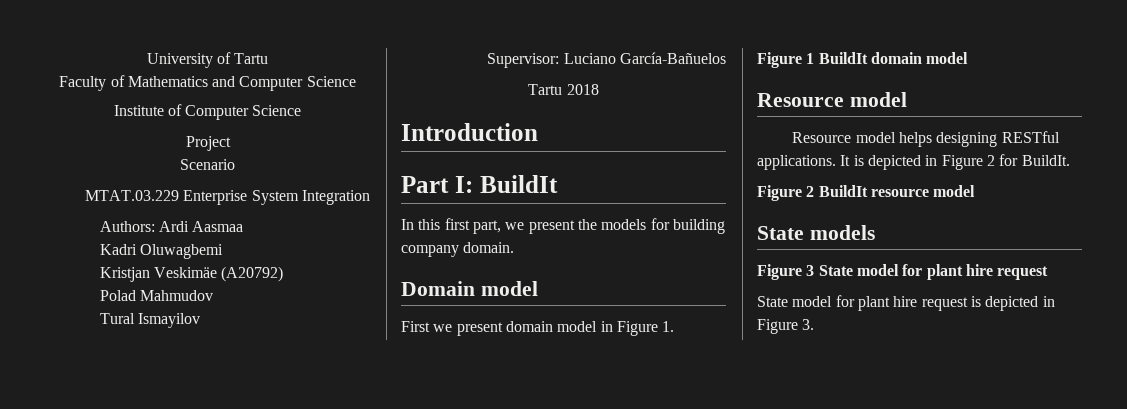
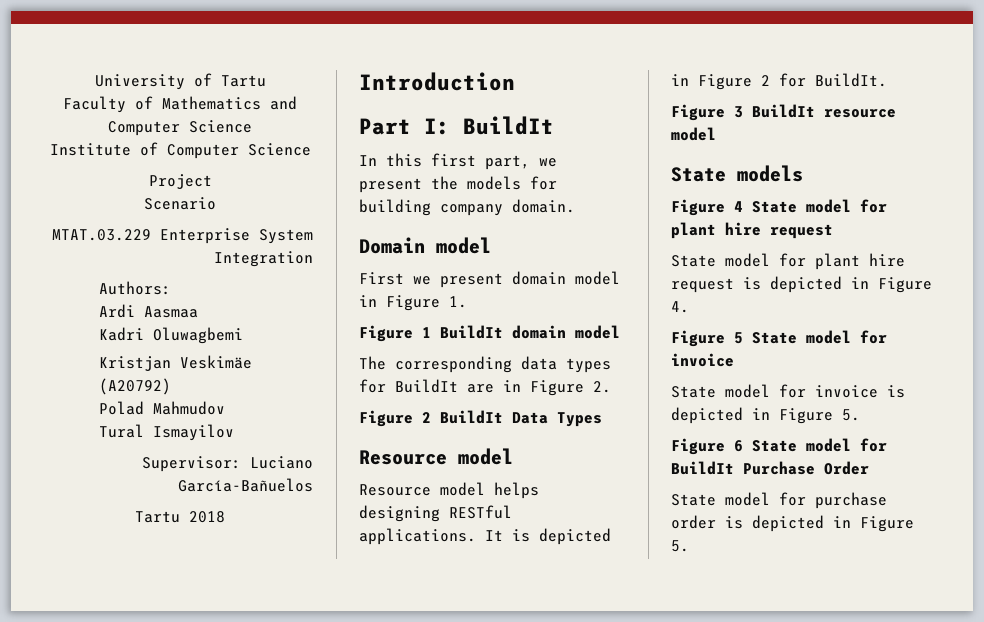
- Authors: Ardi Aasmaa
+ Authors:
+ Ardi Aasmaa
+ The corresponding data types for BuildIt are in Figure 2.
+ Figure 2 BuildIt Data Types
- Figure 2 BuildIt resource model
+ Figure 3 BuildIt resource model
- Figure 3 State model for plant hire request
+ Figure 4 State model for plant hire request
- State model for plant hire request is depicted in Figure 3.
+ State model for plant hire request is depicted in Figure 4.
+ Figure 5 State model for invoice
+ State model for invoice is depicted in Figure 5.
+ Figure 6 State model for BuildIt Purchase Order
+ State model for purchase order is depicted in Figure 5.

